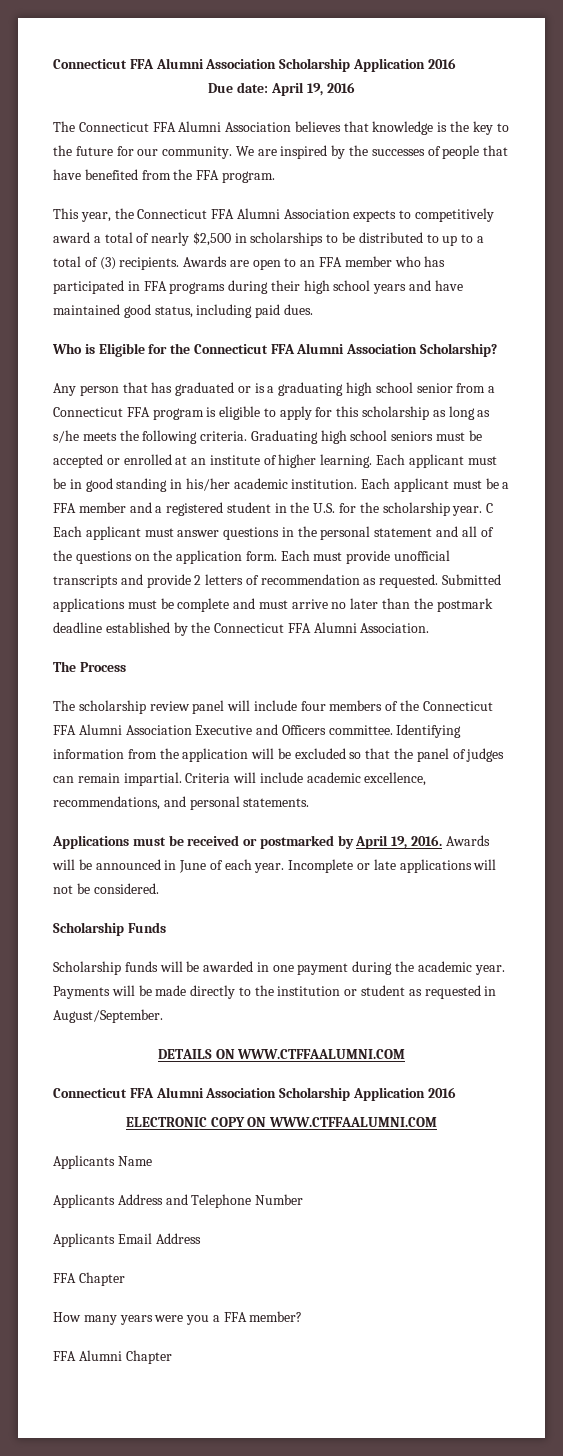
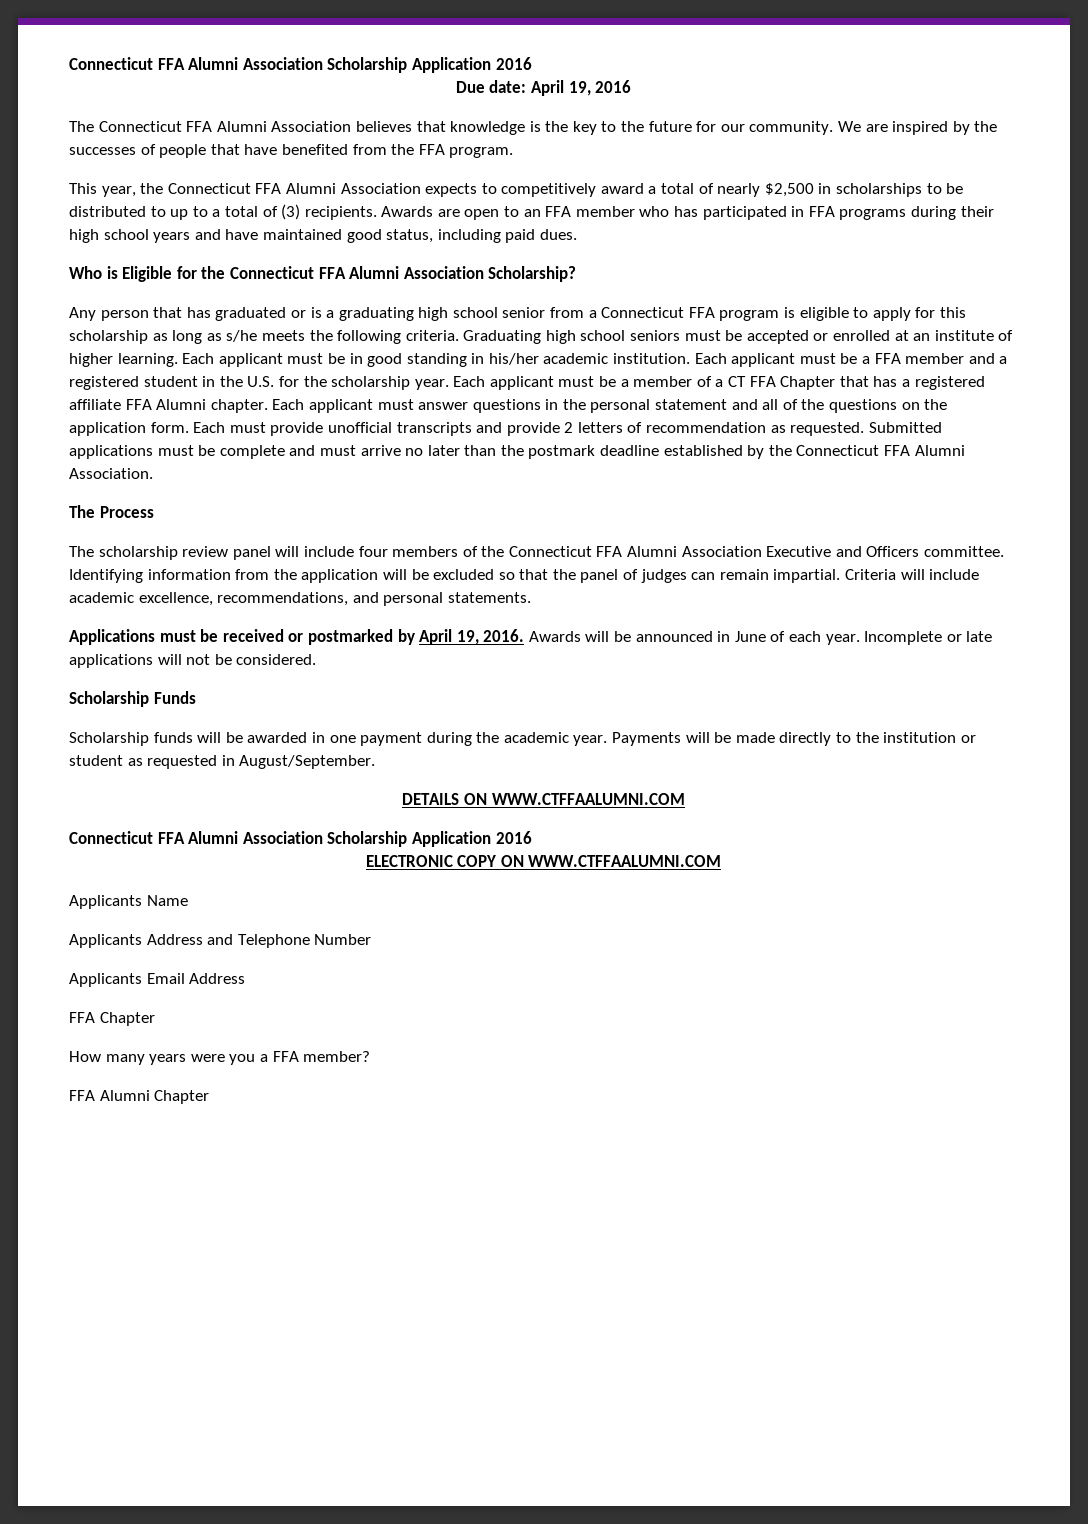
- C Each applicant must answer questions in the personal statement and all of the questions on the application form.
+ Each applicant must be a member of a CT FFA Chapter that has a registered affiliate FFA Alumni chapter. Each applicant must answer questions in the personal statement and all of the questions on the application form.

